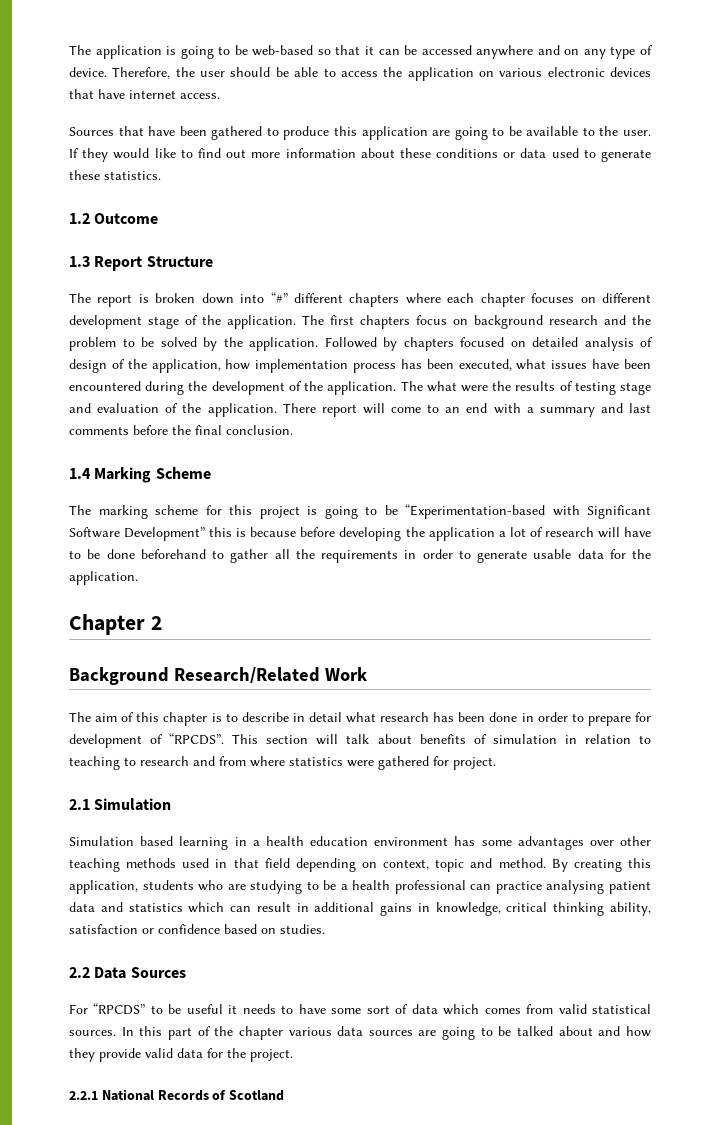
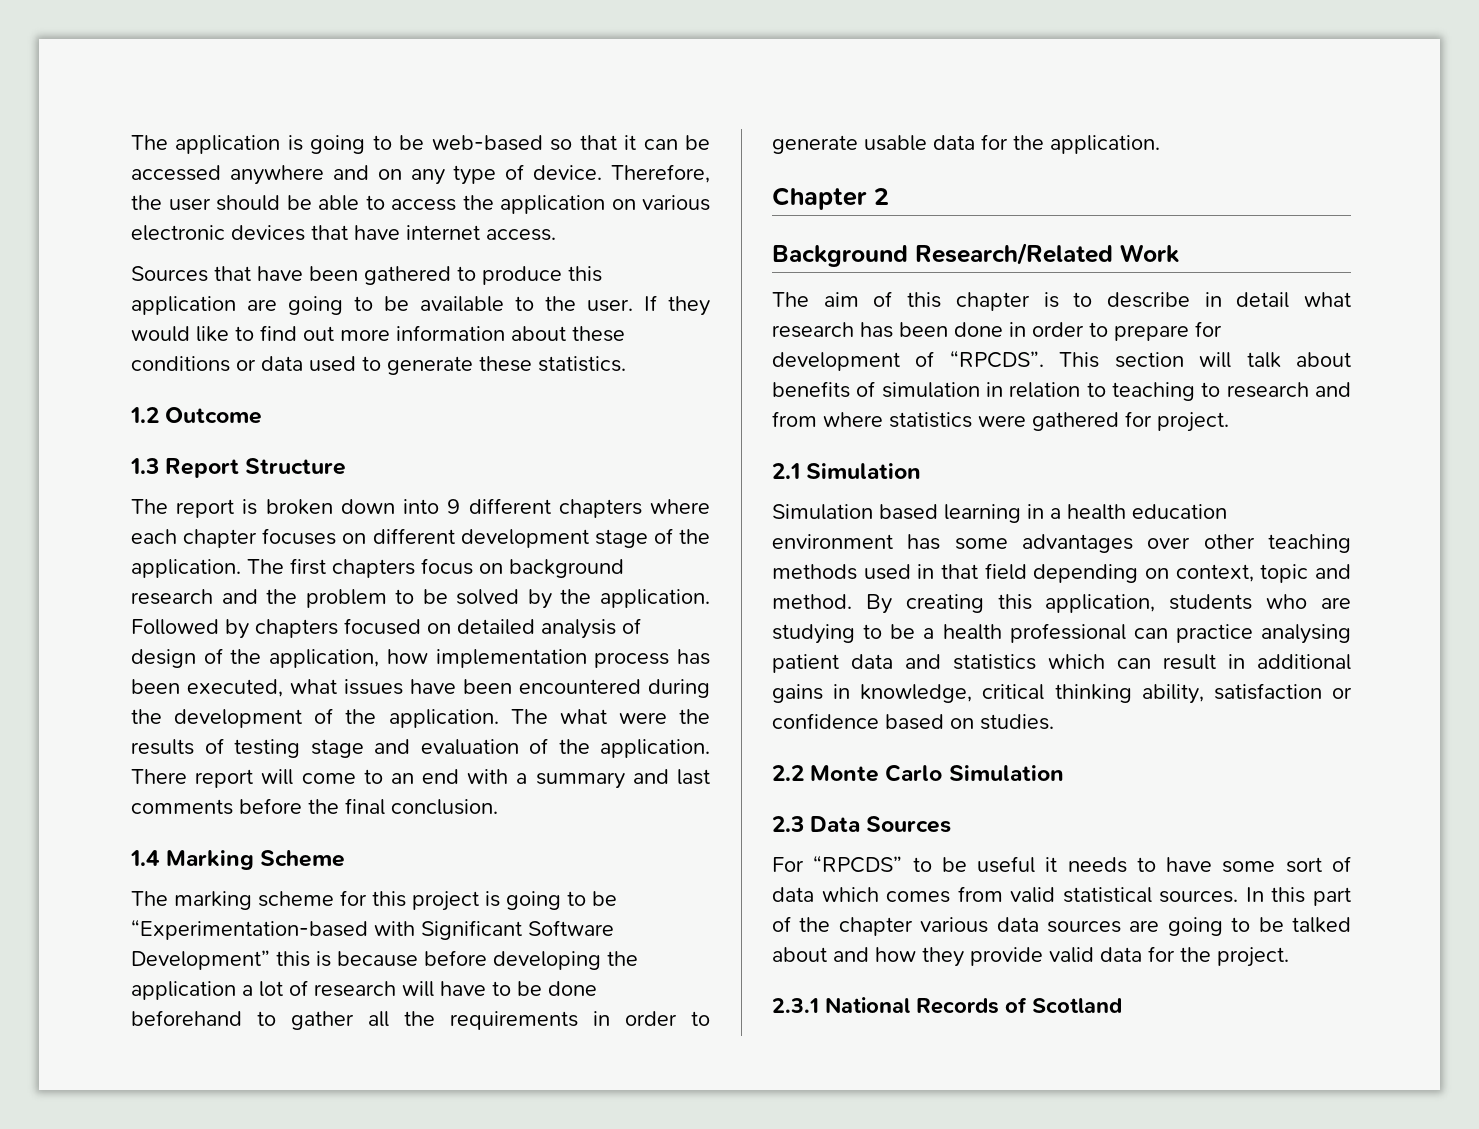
- The report is broken down into “#” different chapters where each chapter focuses on different development stage of the application.
+ The report is broken down into 9 different chapters where each chapter focuses on different development stage of the application.
- 2.2 Data Sources
+ 2.2 Monte Carlo Simulation
+ 2.3 Data Sources
- 2.2.1 National Records of Scotland
+ 2.3.1 National Records of Scotland

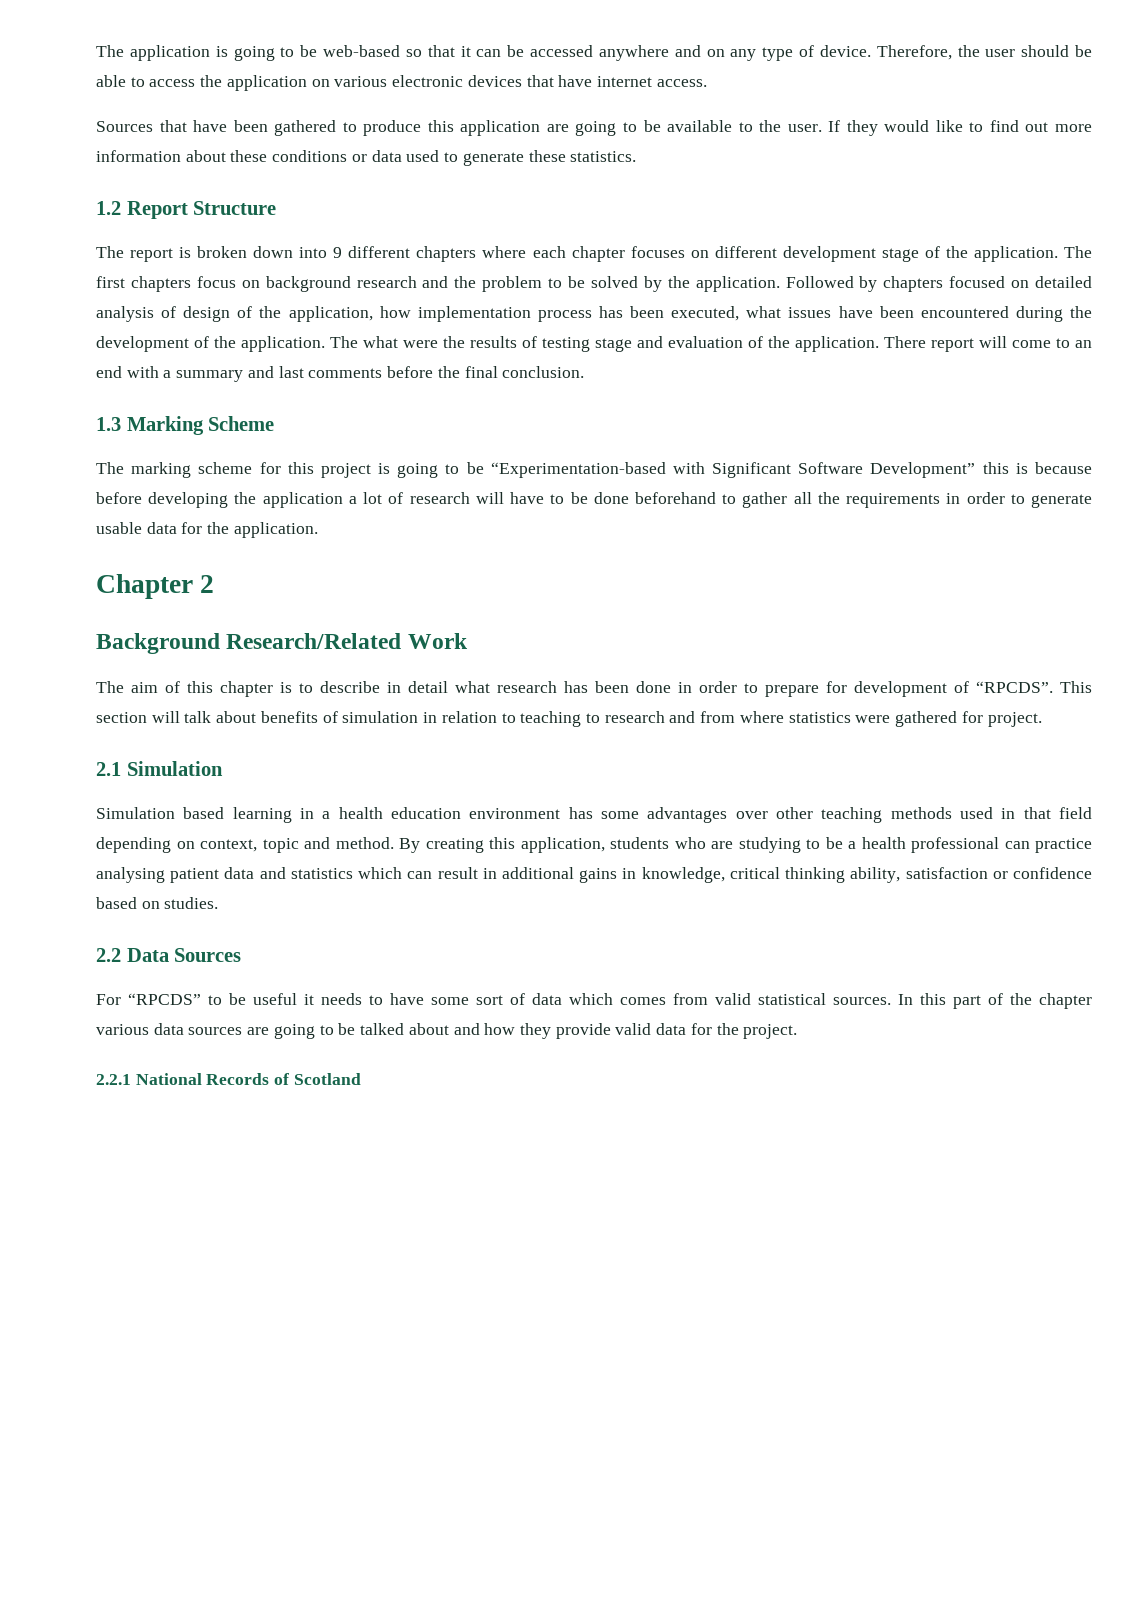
- 1.2 Outcome
- 1.3 Report Structure
+ 1.2 Report Structure
- 1.4 Marking Scheme
+ 1.3 Marking Scheme
- 2.2 Monte Carlo Simulation
- 2.3 Data Sources
+ 2.2 Data Sources
- 2.3.1 National Records of Scotland
+ 2.2.1 National Records of Scotland

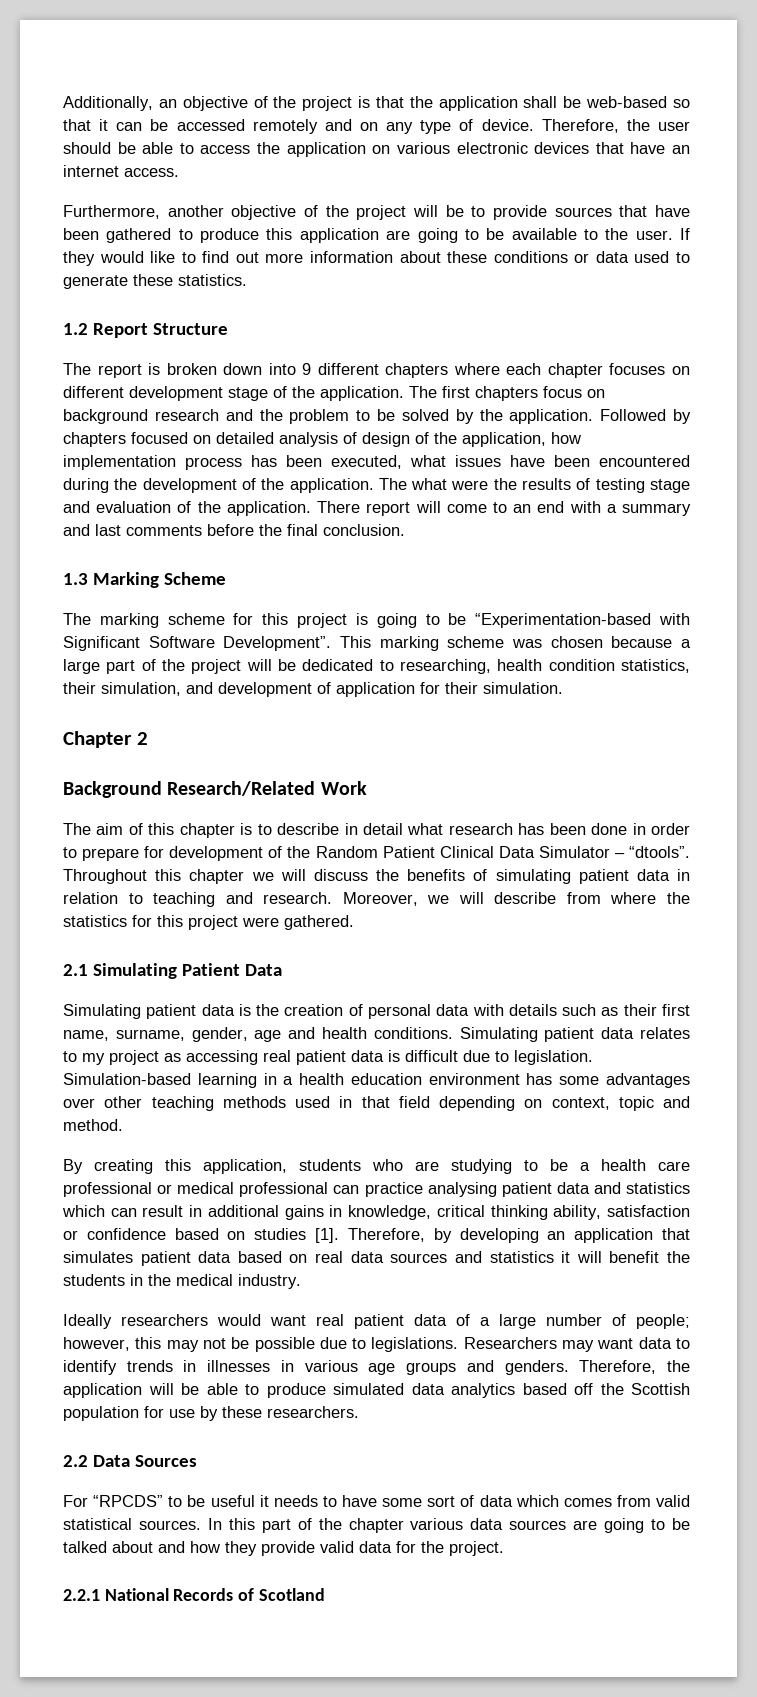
- The application is going to be web-based so that it can be accessed anywhere and on any type of device.
+ Additionally, an objective of the project is that the application shall be web-based so that it can be accessed remotely and on any type of device.
- Therefore, the user should be able to access the application on various electronic devices that have internet access.
+ Therefore, the user should be able to access the application on various electronic devices that have an internet access.
- Sources that have been gathered to produce this application are going to be available to the user.
+ Furthermore, another objective of the project will be to provide sources that have been gathered to produce this application are going to be available to the user.
- The marking scheme for this project is going to be “Experimentation-based with Significant Software Development” this is because before developing the application a lot of research will have to be done beforehand to gather all the requirements in order to generate usable data for the application.
+ The marking scheme for this project is going to be “Experimentation-based with Significant Software Development”. This marking scheme was chosen because a large part of the project will be dedicated to researching, health condition statistics, their simulation, and development of application for their simulation.
- The aim of this chapter is to describe in detail what research has been done in order to prepare for development of “RPCDS”. This section will talk about benefits of simulation in relation to teaching to research and from where statistics were gathered for project.
- 2.1 Simulation
- Simulation based learning in a health education environment has some advantages over other teaching methods used in that field depending on context, topic and method. By creating this application, students who are studying to be a health professional can practice analysing patient data and statistics which can result in additional gains in knowledge, critical thinking ability, satisfaction or confidence based on studies.
+ The aim of this chapter is to describe in detail what research has been done in order to prepare for development of the Random Patient Clinical Data Simulator – “dtools”. Throughout this chapter we will discuss the benefits of simulating patient data in relation to teaching and research. Moreover, we will describe from where the statistics for this project were gathered.
+ 2.1 Simulating Patient Data
+ Simulating patient data is the creation of personal data with details such as their first name, surname, gender, age and health conditions. Simulating patient data relates to my project as accessing real patient data is difficult due to legislation. Simulation-based learning in a health education environment has some advantages over other teaching methods used in that field depending on context, topic and method.
+ By creating this application, students who are studying to be a health care professional or medical professional can practice analysing patient data and statistics which can result in additional gains in knowledge, critical thinking ability, satisfaction or confidence based on studies [1]. Therefore, by developing an application that simulates patient data based on real data sources and statistics it will benefit the students in the medical industry.
+ Ideally researchers would want real patient data of a large number of people; however, this may not be possible due to legislations. Researchers may want data to identify trends in illnesses in various age groups and genders. Therefore, the application will be able to produce simulated data analytics based off the Scottish population for use by these researchers.

